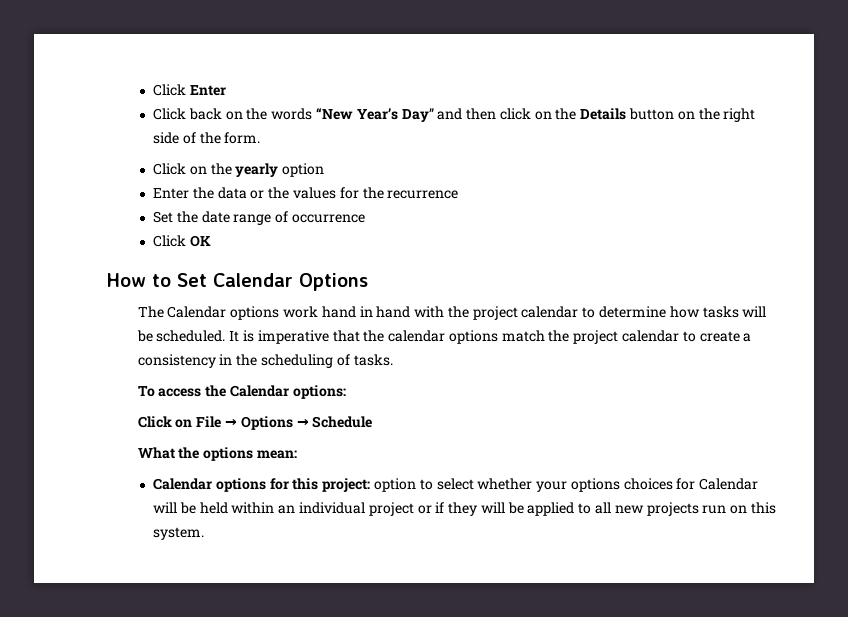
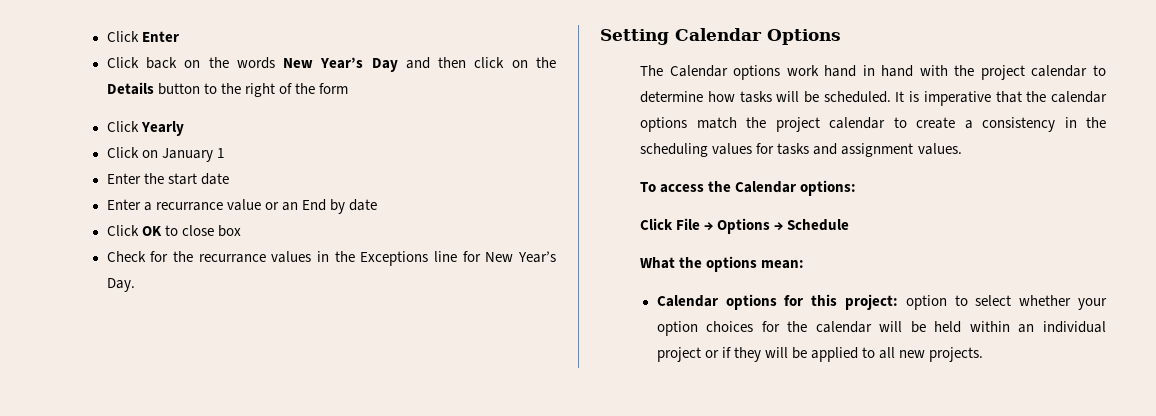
- Click back on the words “New Year’s Day” and then click on the Details button on the right side of the form.
- Click on the yearly option
+ Click back on the words New Year’s Day and then click on the Details button to the right of the form
+ Click Yearly
+ Click on January 1
- Enter the data or the values for the recurrence
- Set the date range of occurrence
- Click OK
- How to Set Calendar Options
+ Enter the start date
+ Enter a recurrance value or an End by date
+ Click OK to close box
+ Check for the recurrance values in the Exceptions line for New Year’s Day.
+ Setting Calendar Options
- It is imperative that the calendar options match the project calendar to create a consistency in the scheduling of tasks.
+ It is imperative that the calendar options match the project calendar to create a consistency in the scheduling values for tasks and assignment values.
- Click on File → Options → Schedule
+ Click File → Options → Schedule
- Calendar options for this project: option to select whether your options choices for Calendar will be held within an individual project or if they will be applied to all new projects run on this system.
+ Calendar options for this project: option to select whether your option choices for the calendar will be held within an individual project or if they will be applied to all new projects.

